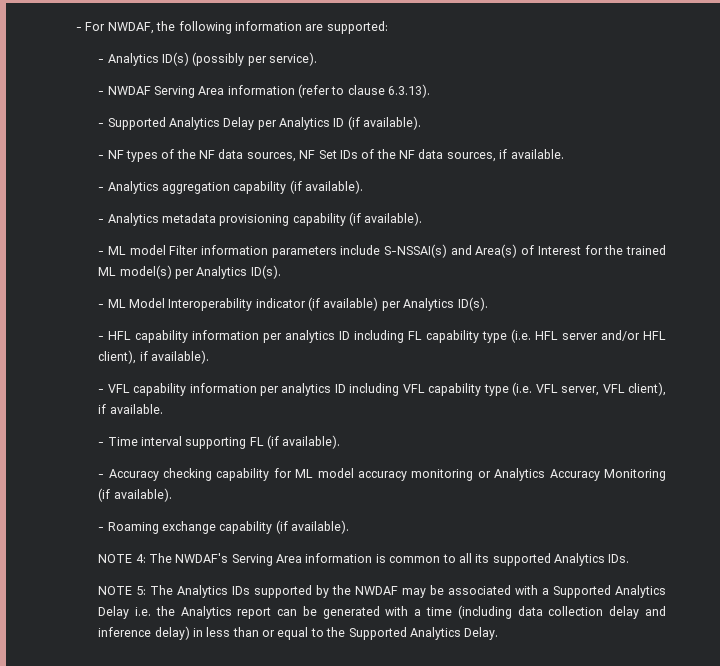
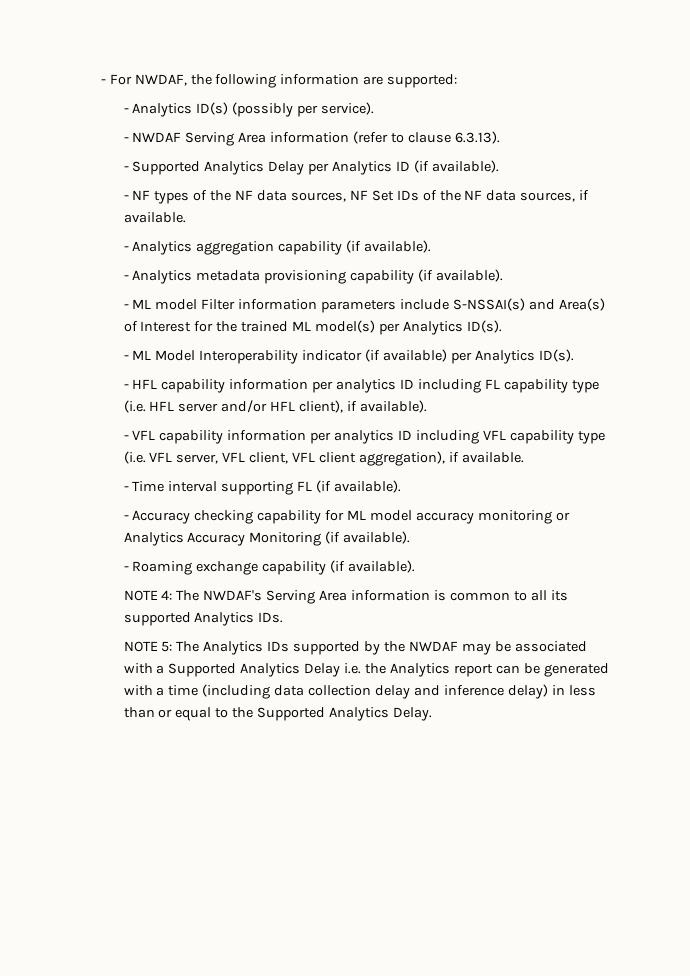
- - VFL capability information per analytics ID including VFL capability type (i.e. VFL server, VFL client), if available.
+ - VFL capability information per analytics ID including VFL capability type (i.e. VFL server, VFL client, VFL client aggregation), if available.

